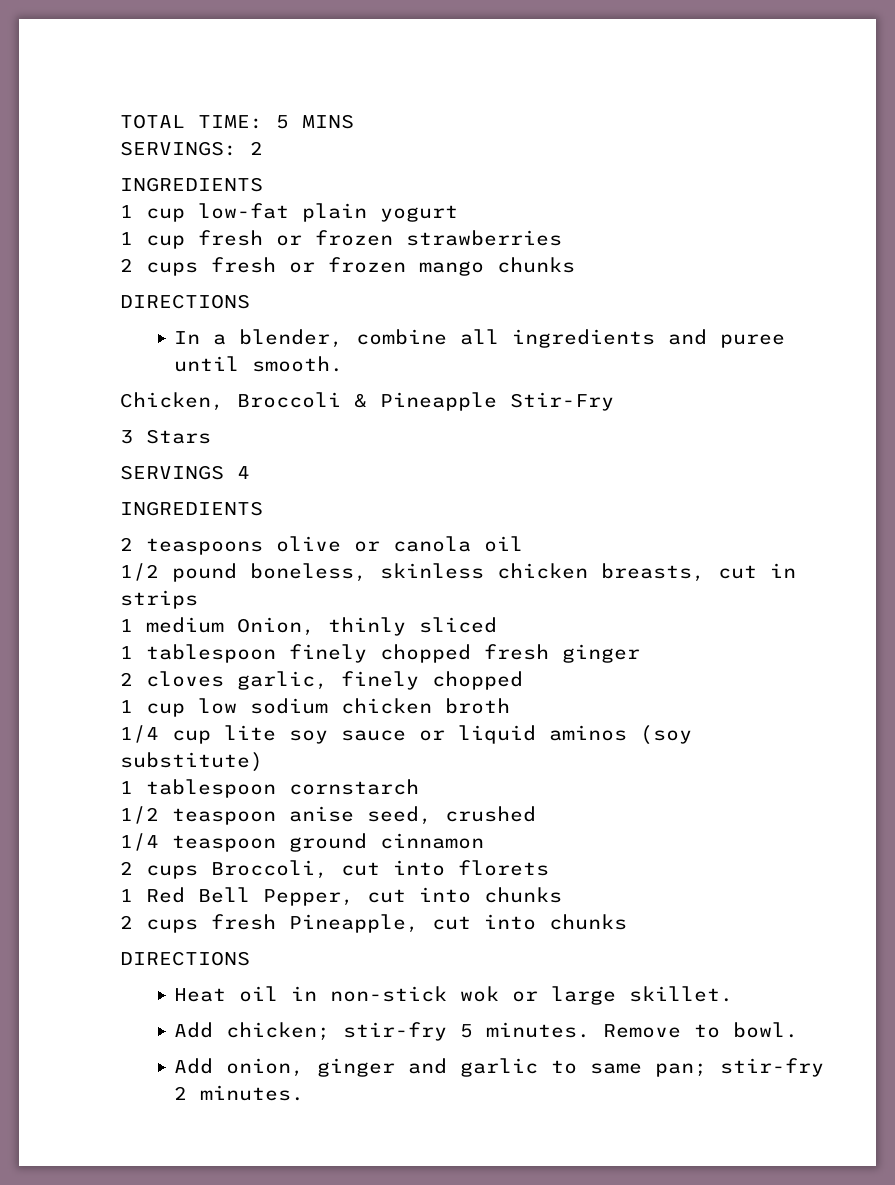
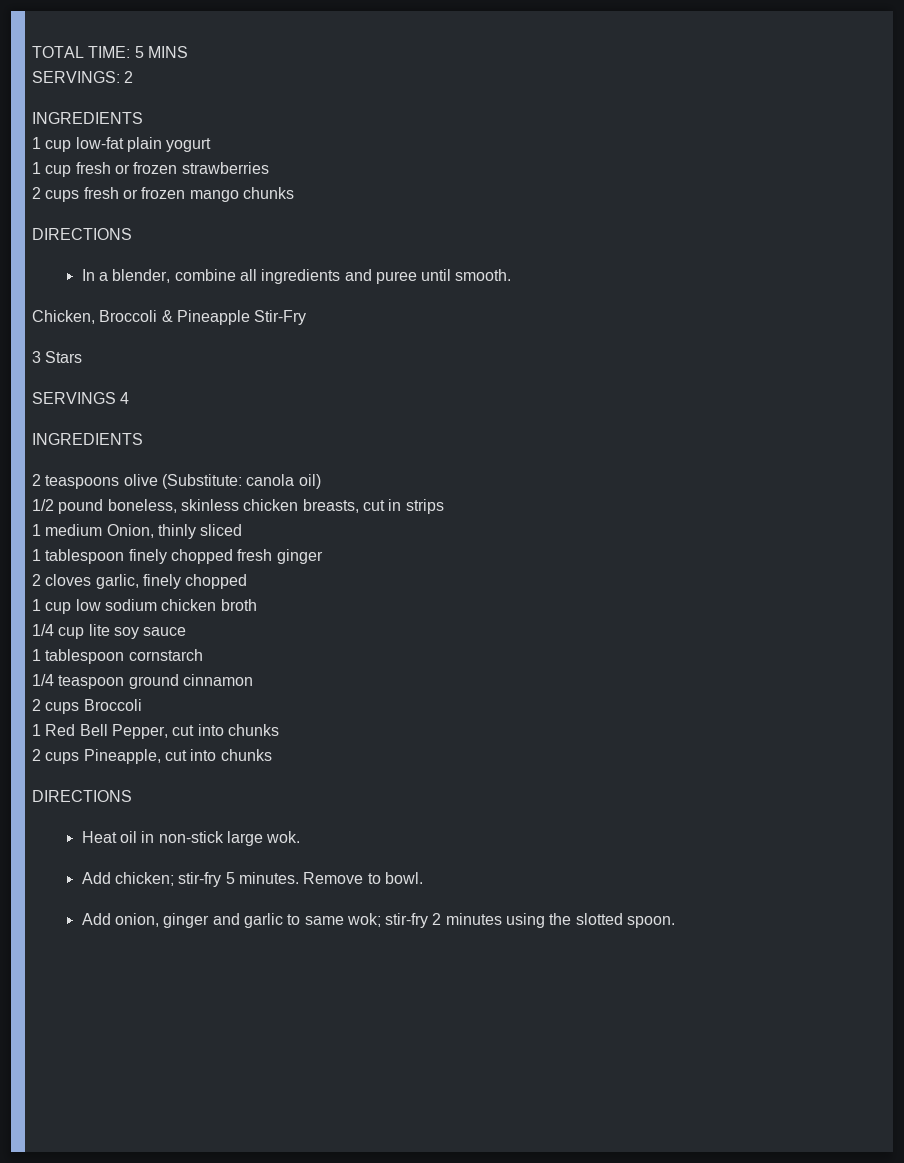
- 2 teaspoons olive or canola oil
+ 2 teaspoons olive (Substitute: canola oil)
- 1/4 cup lite soy sauce or liquid aminos (soy substitute)
+ 1/4 cup lite soy sauce
  1 tablespoon cornstarch
- 1/2 teaspoon anise seed, crushed
- 2 cups Broccoli, cut into florets
+ 2 cups Broccoli
- 2 cups fresh Pineapple, cut into chunks
+ 2 cups Pineapple, cut into chunks
- Heat oil in non-stick wok or large skillet.
+ Heat oil in non-stick large wok.
- Add onion, ginger and garlic to same pan; stir-fry 2 minutes.
+ Add onion, ginger and garlic to same wok; stir-fry 2 minutes using the slotted spoon.

